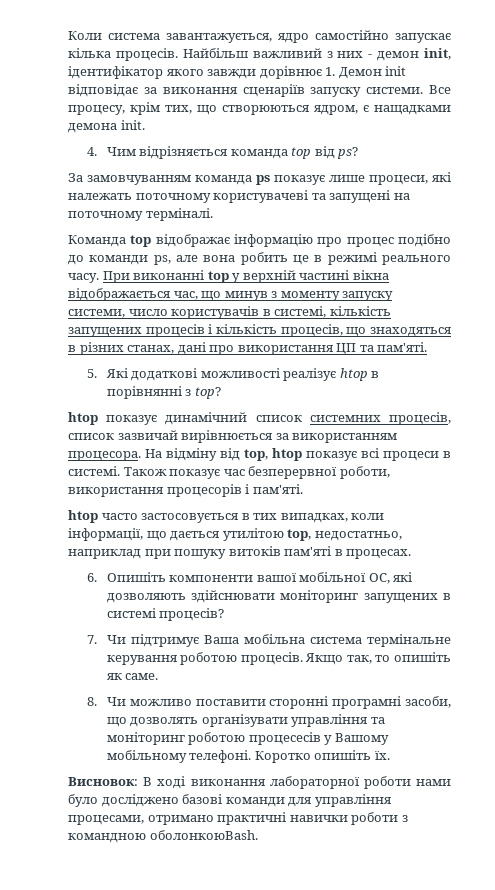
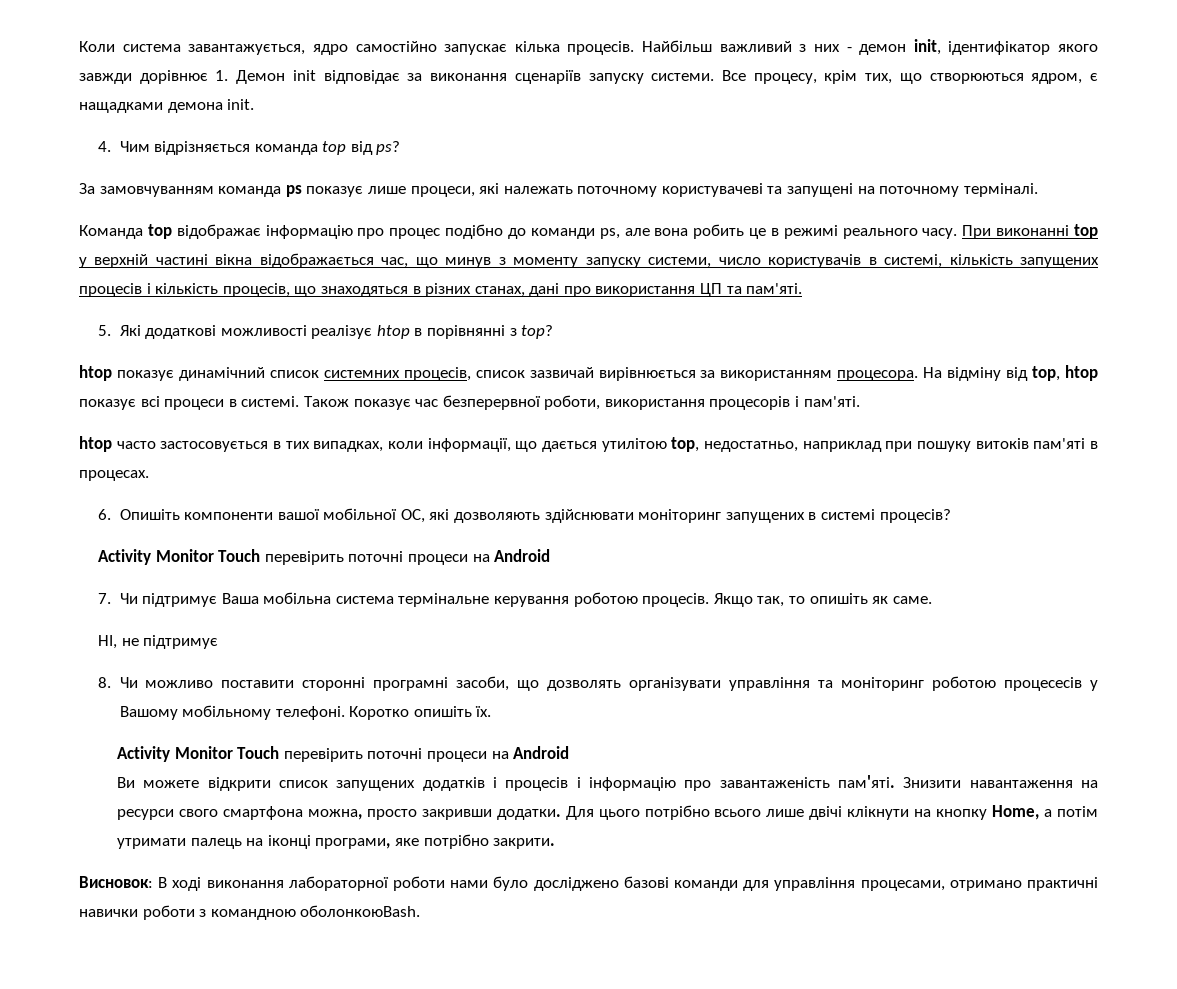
  6. Опишіть компоненти вашої мобільної ОС, які дозволяють здійснювати моніторинг запущених в системі процесів?
+ Activity Monitor Touch перевірить поточні процеси на Android
+ НІ, не підтримує
  Коротко опишіть їх.
+ Activity Monitor Touch перевірить поточні процеси на Android
+ Ви можете відкрити список запущених додатків і процесів і інформацію про завантаженість пам'яті. Знизити навантаження на ресурси свого смартфона можна, просто закривши додатки. Для цього потрібно всього лише двічі клікнути на кнопку Home, а потім утримати палець на іконці програми, яке потрібно закрити.

